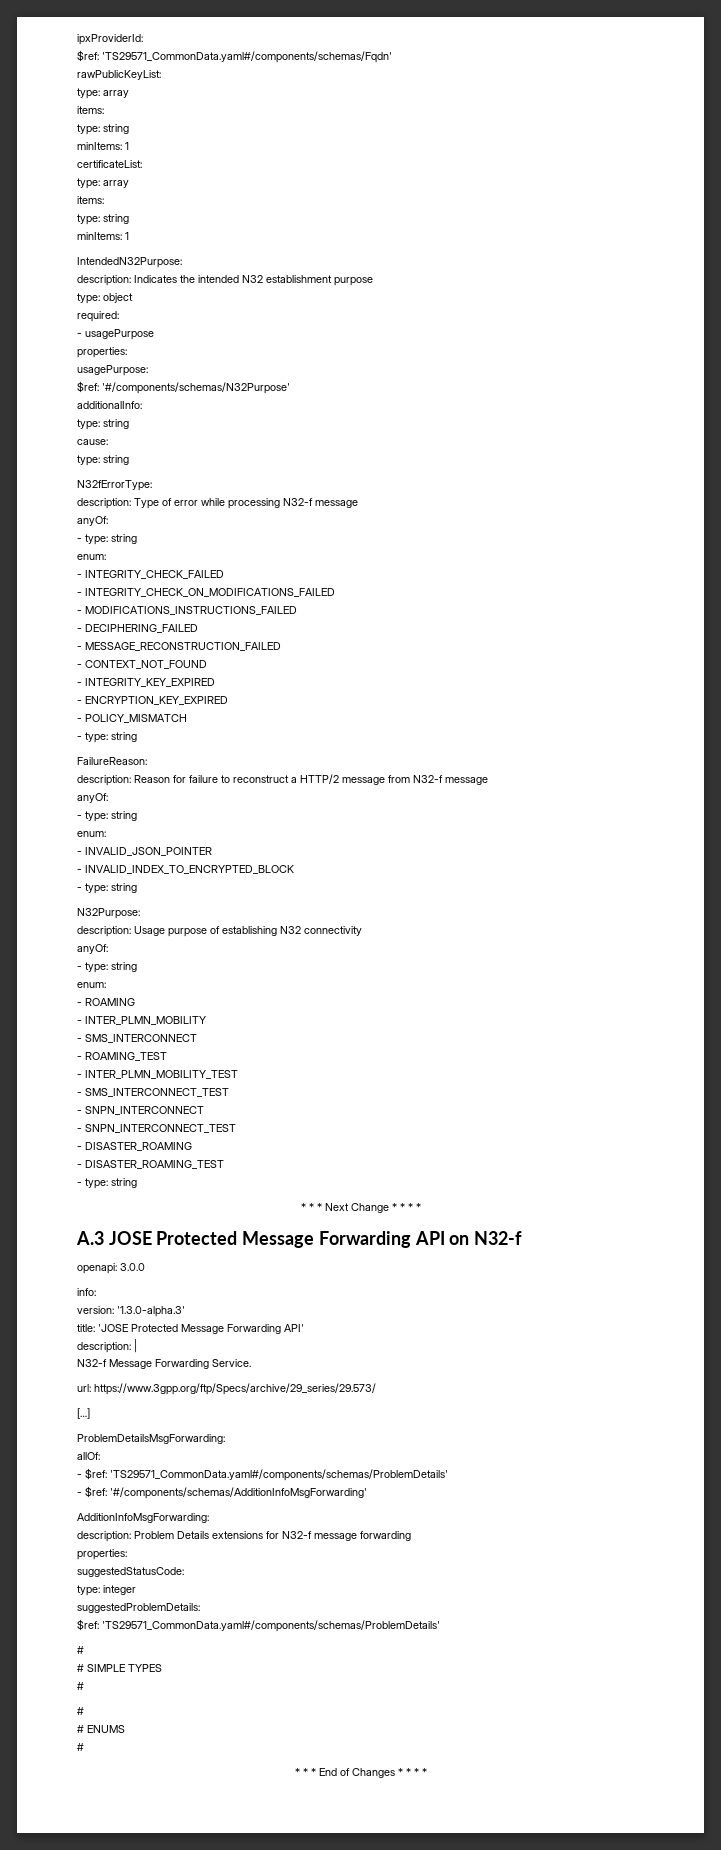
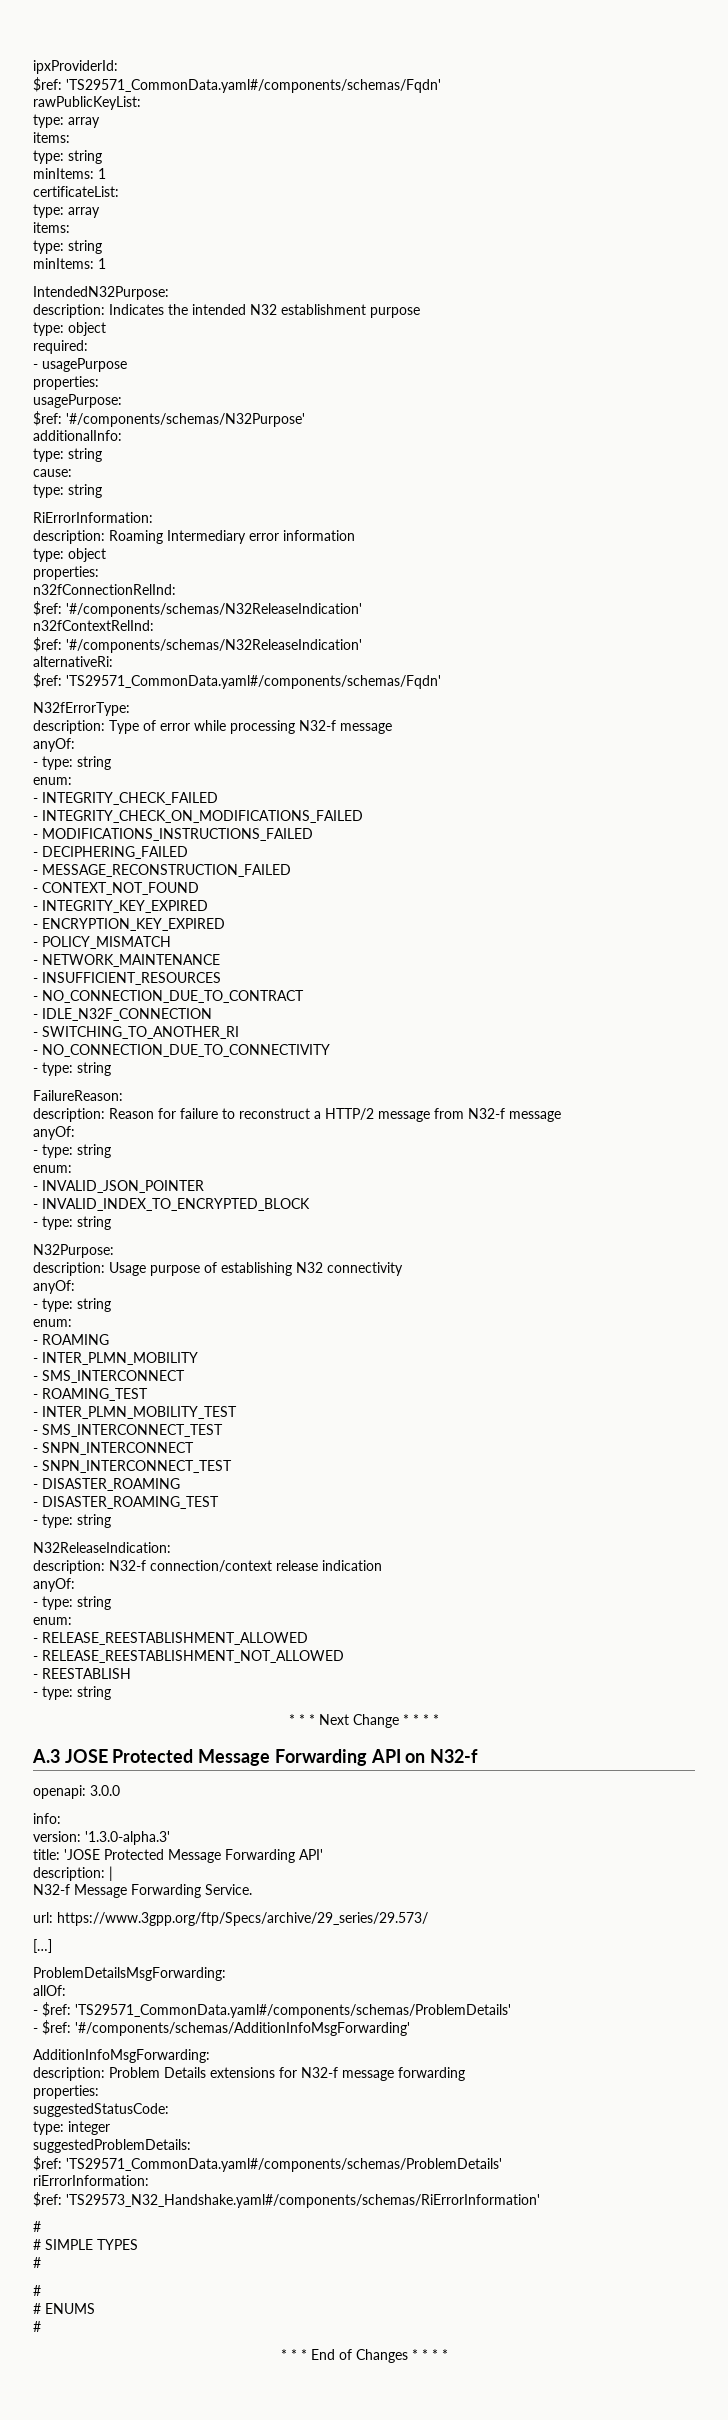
+ RiErrorInformation:
+ description: Roaming Intermediary error information
+ type: object
+ properties:
+ n32fConnectionRelInd:
+ $ref: '#/components/schemas/N32ReleaseIndication'
+ n32fContextRelInd:
+ $ref: '#/components/schemas/N32ReleaseIndication'
+ alternativeRi:
+ $ref: 'TS29571_CommonData.yaml#/components/schemas/Fqdn'
+ - NETWORK_MAINTENANCE
+ - INSUFFICIENT_RESOURCES
+ - NO_CONNECTION_DUE_TO_CONTRACT
+ - IDLE_N32F_CONNECTION
+ - SWITCHING_TO_ANOTHER_RI
+ - NO_CONNECTION_DUE_TO_CONNECTIVITY
+ N32ReleaseIndication:
+ description: N32-f connection/context release indication
+ anyOf:
+ - type: string
+ enum:
+ - RELEASE_REESTABLISHMENT_ALLOWED
+ - RELEASE_REESTABLISHMENT_NOT_ALLOWED
+ - REESTABLISH
+ - type: string
+ riErrorInformation:
+ $ref: 'TS29573_N32_Handshake.yaml#/components/schemas/RiErrorInformation'

